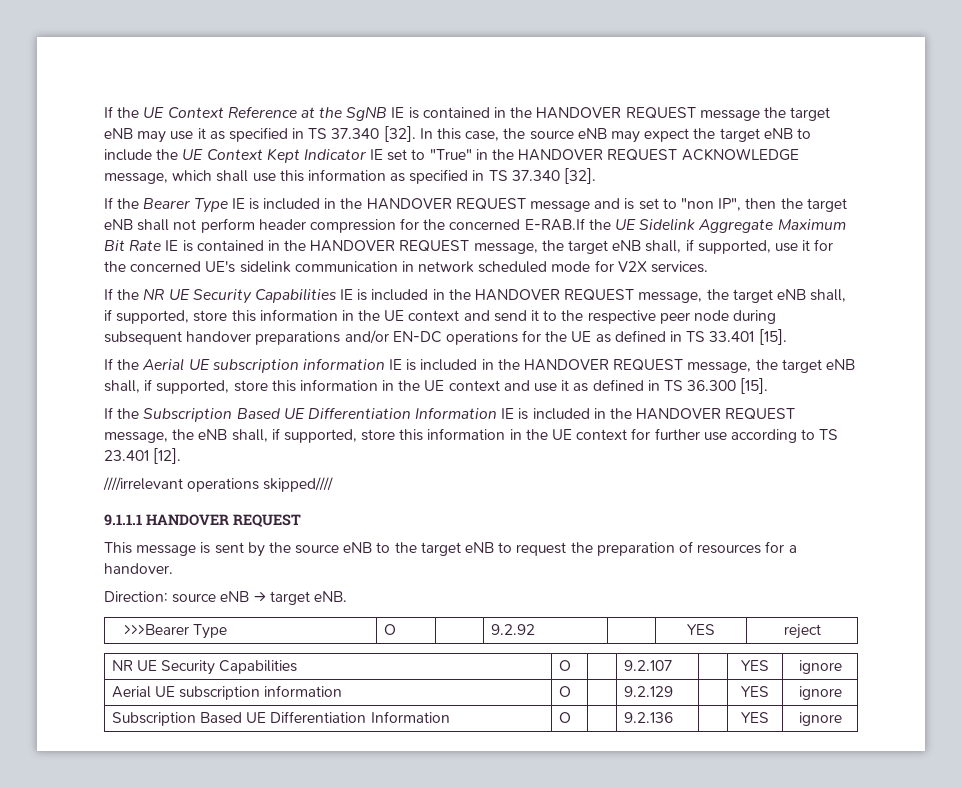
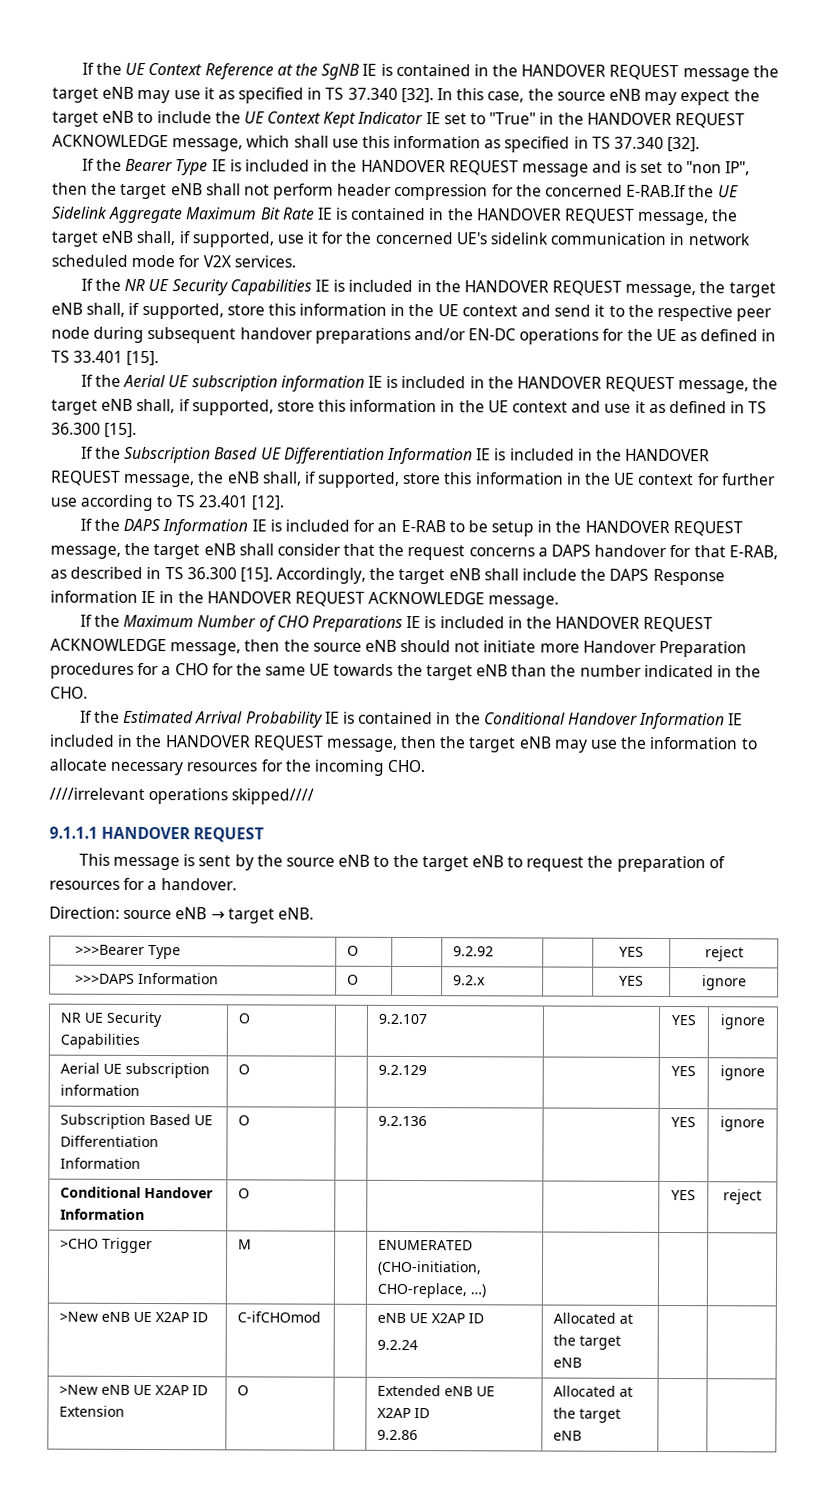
+ If the DAPS Information IE is included for an E-RAB to be setup in the HANDOVER REQUEST message, the target eNB shall consider that the request concerns a DAPS handover for that E-RAB, as described in TS 36.300 [15]. Accordingly, the target eNB shall include the DAPS Response information IE in the HANDOVER REQUEST ACKNOWLEDGE message.
+ If the Maximum Number of CHO Preparations IE is included in the HANDOVER REQUEST ACKNOWLEDGE message, then the source eNB should not initiate more Handover Preparation procedures for a CHO for the same UE towards the target eNB than the number indicated in the CHO.
+ If the Estimated Arrival Probability IE is contained in the Conditional Handover Information IE included in the HANDOVER REQUEST message, then the target eNB may use the information to allocate necessary resources for the incoming CHO.
+ >>>DAPS Information | O | | 9.2.x | | YES | ignore
+ Conditional Handover Information | O | | | | YES | reject
+ >CHO Trigger | M | | ENUMERATED (CHO-initiation, CHO-replace, …) | | |
+ >New eNB UE X2AP ID | C-ifCHOmod | | eNB UE X2AP ID
+ 9.2.24 | Allocated at the target eNB | |
+ >New eNB UE X2AP ID Extension | O | | Extended eNB UE X2AP ID
+ 9.2.86 | Allocated at the target eNB | |

